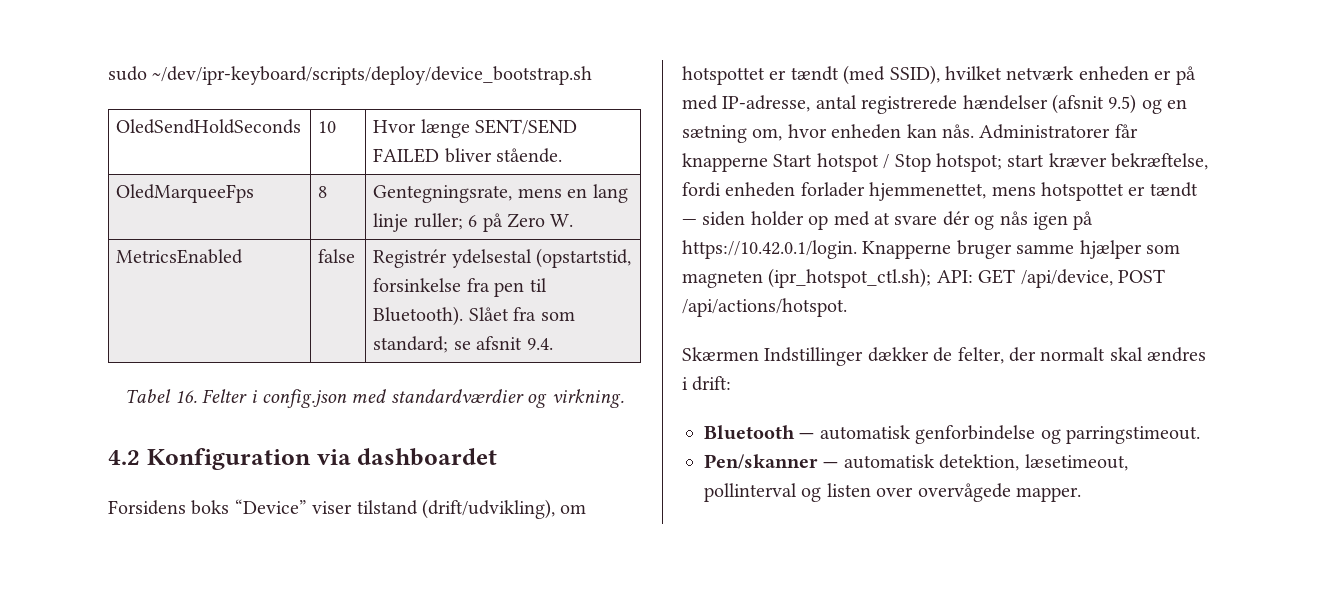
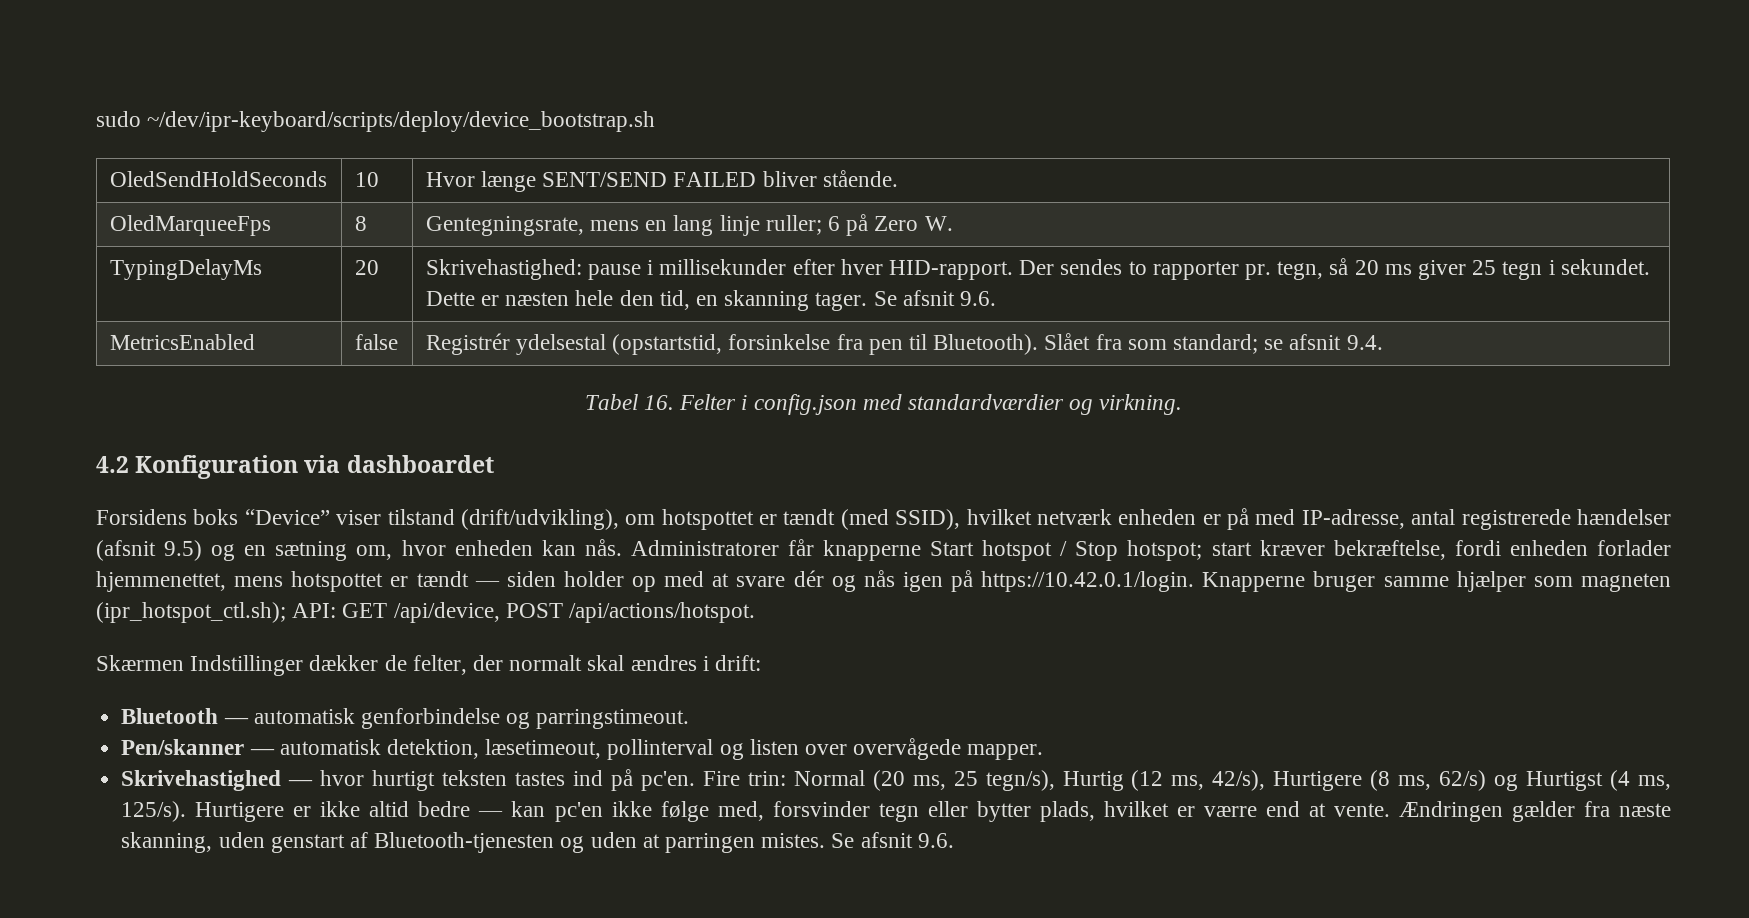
+ TypingDelayMs | 20 | Skrivehastighed: pause i millisekunder efter hver HID-rapport. Der sendes to rapporter pr. tegn, så 20 ms giver 25 tegn i sekundet. Dette er næsten hele den tid, en skanning tager. Se afsnit 9.6.
+ Skrivehastighed — hvor hurtigt teksten tastes ind på pc'en. Fire trin: Normal (20 ms, 25 tegn/s), Hurtig (12 ms, 42/s), Hurtigere (8 ms, 62/s) og Hurtigst (4 ms, 125/s). Hurtigere er ikke altid bedre — kan pc'en ikke følge med, forsvinder tegn eller bytter plads, hvilket er værre end at vente. Ændringen gælder fra næste skanning, uden genstart af Bluetooth-tjenesten og uden at parringen mistes. Se afsnit 9.6.

